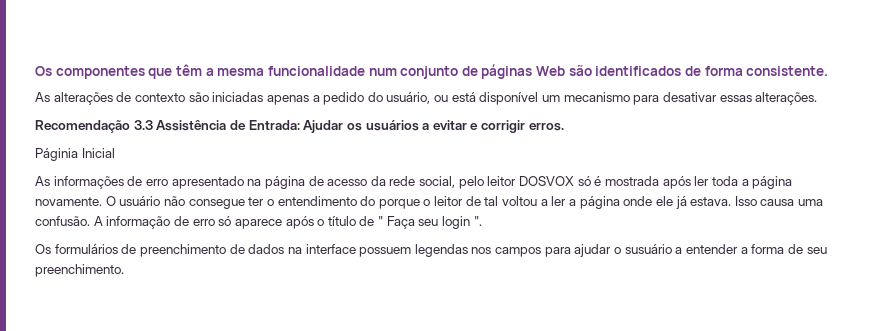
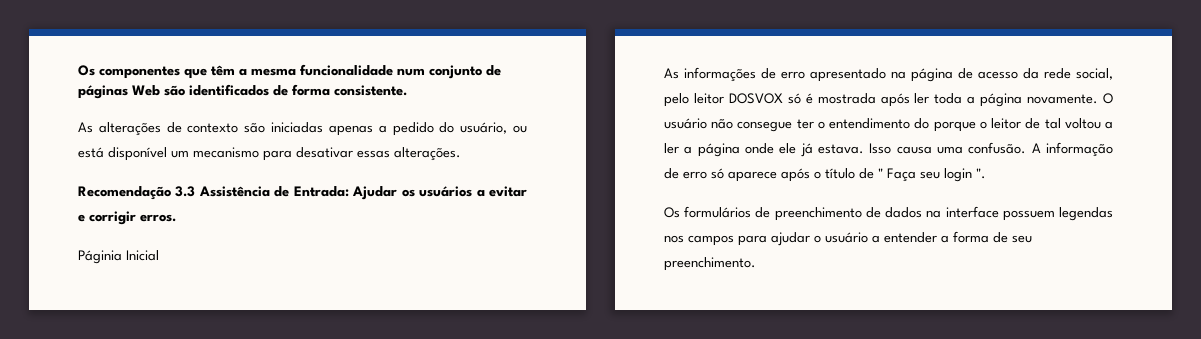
- Os formulários de preenchimento de dados na interface possuem legendas nos campos para ajudar o susuário a entender a forma de seu preenchimento.
+ Os formulários de preenchimento de dados na interface possuem legendas nos campos para ajudar o usuário a entender a forma de seu preenchimento.

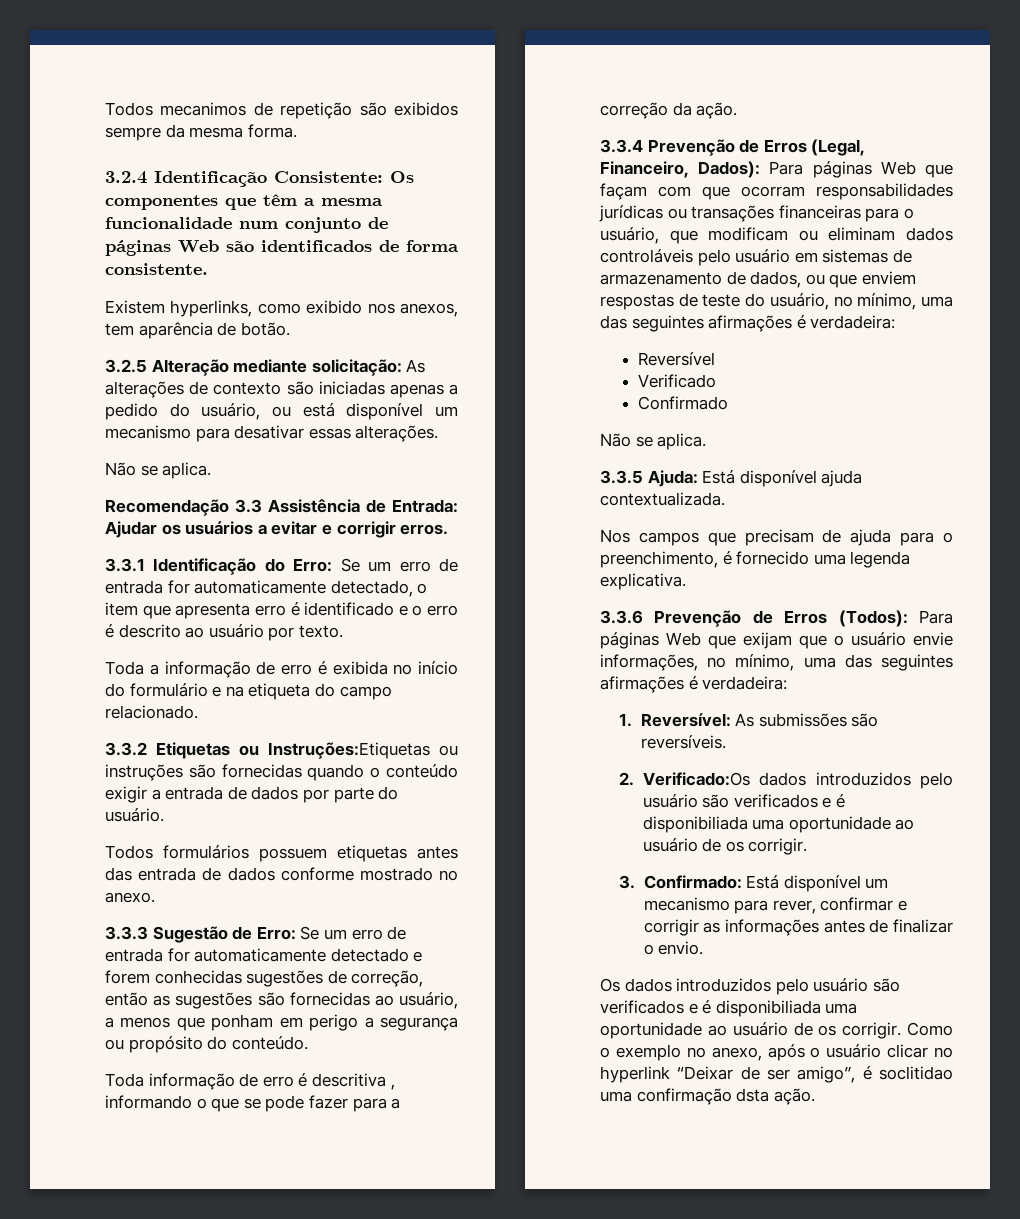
- Os componentes que têm a mesma funcionalidade num conjunto de páginas Web são identificados de forma consistente.
+ Todos mecanimos de repetição são exibidos sempre da mesma forma.
+ 3.2.4 Identificação Consistente: Os componentes que têm a mesma funcionalidade num conjunto de páginas Web são identificados de forma consistente.
- As alterações de contexto são iniciadas apenas a pedido do usuário, ou está disponível um mecanismo para desativar essas alterações.
+ Existem hyperlinks, como exibido nos anexos, tem aparência de botão.
+ 3.2.5 Alteração mediante solicitação: As alterações de contexto são iniciadas apenas a pedido do usuário, ou está disponível um mecanismo para desativar essas alterações.
+ Não se aplica.
- Páginia Inicial
- As informações de erro apresentado na página de acesso da rede social, pelo leitor DOSVOX só é mostrada após ler toda a página novamente. O usuário não consegue ter o entendimento do porque o leitor de tal voltou a ler a página onde ele já estava. Isso causa uma confusão. A informação de erro só aparece após o título de " Faça seu login ".
- Os formulários de preenchimento de dados na interface possuem legendas nos campos para ajudar o usuário a entender a forma de seu preenchimento.
+ 3.3.1 Identificação do Erro: Se um erro de entrada for automaticamente detectado, o item que apresenta erro é identificado e o erro é descrito ao usuário por texto.
+ Toda a informação de erro é exibida no início do formulário e na etiqueta do campo relacionado.
+ 3.3.2 Etiquetas ou Instruções:Etiquetas ou instruções são fornecidas quando o conteúdo exigir a entrada de dados por parte do usuário.
+ Todos formulários possuem etiquetas antes das entrada de dados conforme mostrado no anexo.
+ 3.3.3 Sugestão de Erro: Se um erro de entrada for automaticamente detectado e forem conhecidas sugestões de correção, então as sugestões são fornecidas ao usuário, a menos que ponham em perigo a segurança ou propósito do conteúdo.
+ Toda informação de erro é descritiva , informando o que se pode fazer para a correção da ação.
+ 3.3.4 Prevenção de Erros (Legal, Financeiro, Dados): Para páginas Web que façam com que ocorram responsabilidades jurídicas ou transações financeiras para o usuário, que modificam ou eliminam dados controláveis pelo usuário em sistemas de armazenamento de dados, ou que enviem respostas de teste do usuário, no mínimo, uma das seguintes afirmações é verdadeira:
+ Reversível
+ Verificado
+ Confirmado
+ Não se aplica.
+ 3.3.5 Ajuda: Está disponível ajuda contextualizada.
+ Nos campos que precisam de ajuda para o preenchimento, é fornecido uma legenda explicativa.
+ 3.3.6 Prevenção de Erros (Todos): Para páginas Web que exijam que o usuário envie informações, no mínimo, uma das seguintes afirmações é verdadeira:
+ 1. Reversível: As submissões são reversíveis.
+ 2. Verificado:Os dados introduzidos pelo usuário são verificados e é disponibiliada uma oportunidade ao usuário de os corrigir.
+ 3. Confirmado: Está disponível um mecanismo para rever, confirmar e corrigir as informações antes de finalizar o envio.
+ Os dados introduzidos pelo usuário são verificados e é disponibiliada uma oportunidade ao usuário de os corrigir. Como o exemplo no anexo, após o usuário clicar no hyperlink “Deixar de ser amigo”, é soclitidao uma confirmação dsta ação.

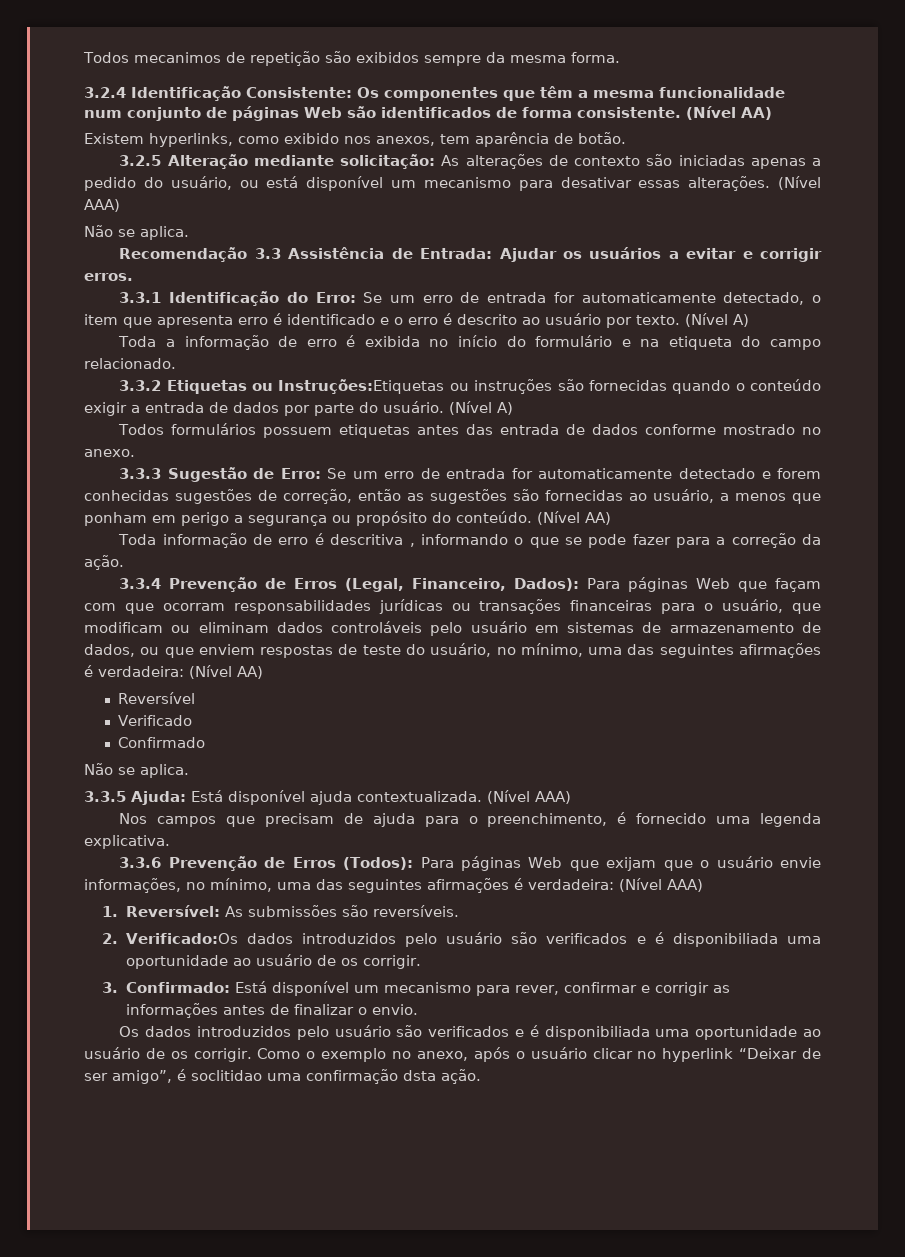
- 3.2.4 Identificação Consistente: Os componentes que têm a mesma funcionalidade num conjunto de páginas Web são identificados de forma consistente.
+ 3.2.4 Identificação Consistente: Os componentes que têm a mesma funcionalidade num conjunto de páginas Web são identificados de forma consistente. (Nível AA)
- 3.2.5 Alteração mediante solicitação: As alterações de contexto são iniciadas apenas a pedido do usuário, ou está disponível um mecanismo para desativar essas alterações.
+ 3.2.5 Alteração mediante solicitação: As alterações de contexto são iniciadas apenas a pedido do usuário, ou está disponível um mecanismo para desativar essas alterações. (Nível AAA)
- 3.3.1 Identificação do Erro: Se um erro de entrada for automaticamente detectado, o item que apresenta erro é identificado e o erro é descrito ao usuário por texto.
+ 3.3.1 Identificação do Erro: Se um erro de entrada for automaticamente detectado, o item que apresenta erro é identificado e o erro é descrito ao usuário por texto. (Nível A)
- 3.3.2 Etiquetas ou Instruções:Etiquetas ou instruções são fornecidas quando o conteúdo exigir a entrada de dados por parte do usuário.
+ 3.3.2 Etiquetas ou Instruções:Etiquetas ou instruções são fornecidas quando o conteúdo exigir a entrada de dados por parte do usuário. (Nível A)
- 3.3.3 Sugestão de Erro: Se um erro de entrada for automaticamente detectado e forem conhecidas sugestões de correção, então as sugestões são fornecidas ao usuário, a menos que ponham em perigo a segurança ou propósito do conteúdo.
+ 3.3.3 Sugestão de Erro: Se um erro de entrada for automaticamente detectado e forem conhecidas sugestões de correção, então as sugestões são fornecidas ao usuário, a menos que ponham em perigo a segurança ou propósito do conteúdo. (Nível AA)
- 3.3.4 Prevenção de Erros (Legal, Financeiro, Dados): Para páginas Web que façam com que ocorram responsabilidades jurídicas ou transações financeiras para o usuário, que modificam ou eliminam dados controláveis pelo usuário em sistemas de armazenamento de dados, ou que enviem respostas de teste do usuário, no mínimo, uma das seguintes afirmações é verdadeira:
+ 3.3.4 Prevenção de Erros (Legal, Financeiro, Dados): Para páginas Web que façam com que ocorram responsabilidades jurídicas ou transações financeiras para o usuário, que modificam ou eliminam dados controláveis pelo usuário em sistemas de armazenamento de dados, ou que enviem respostas de teste do usuário, no mínimo, uma das seguintes afirmações é verdadeira: (Nível AA)
- 3.3.5 Ajuda: Está disponível ajuda contextualizada.
+ 3.3.5 Ajuda: Está disponível ajuda contextualizada. (Nível AAA)
- 3.3.6 Prevenção de Erros (Todos): Para páginas Web que exijam que o usuário envie informações, no mínimo, uma das seguintes afirmações é verdadeira:
+ 3.3.6 Prevenção de Erros (Todos): Para páginas Web que exijam que o usuário envie informações, no mínimo, uma das seguintes afirmações é verdadeira: (Nível AAA)

